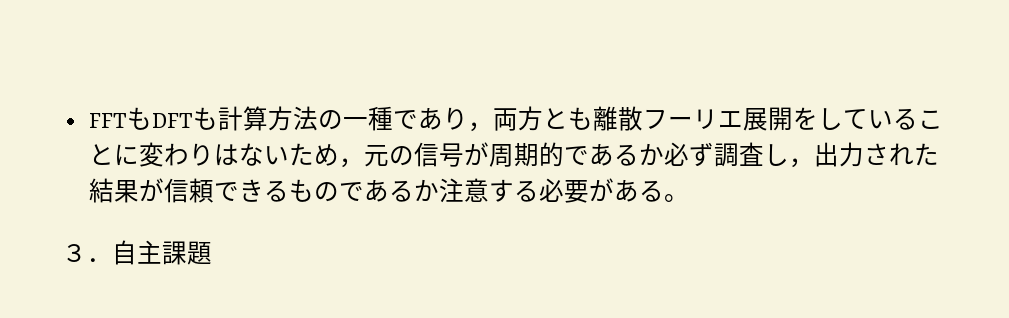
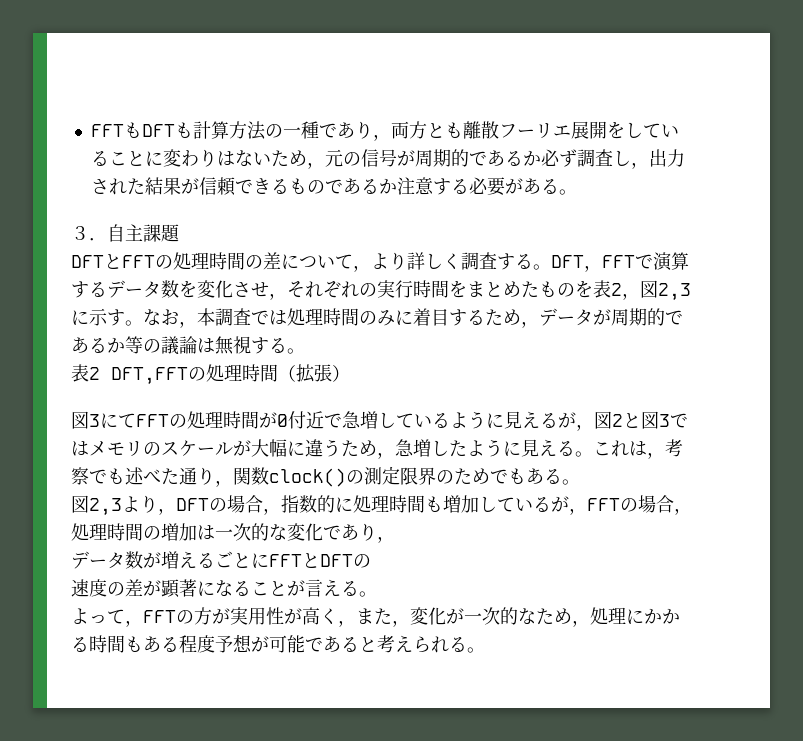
+ DFTとFFTの処理時間の差について，より詳しく調査する。DFT，FFTで演算するデータ数を変化させ，それぞれの実行時間をまとめたものを表2，図2,3に示す。なお，本調査では処理時間のみに着目するため，データが周期的であるか等の議論は無視する。
+ 表2 DFT,FFTの処理時間（拡張）
+ 図3にてFFTの処理時間が0付近で急増しているように見えるが，図2と図3ではメモリのスケールが大幅に違うため，急増したように見える。これは，考察でも述べた通り，関数clock()の測定限界のためでもある。
+ 図2,3より，DFTの場合，指数的に処理時間も増加しているが，FFTの場合，処理時間の増加は一次的な変化であり，
+ データ数が増えるごとにFFTとDFTの
+ 速度の差が顕著になることが言える。
+ よって，FFTの方が実用性が高く，また，変化が一次的なため，処理にかかる時間もある程度予想が可能であると考えられる。

